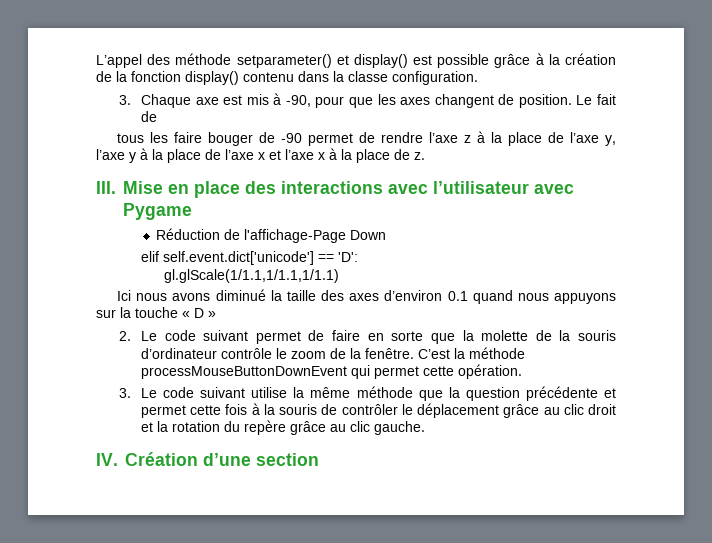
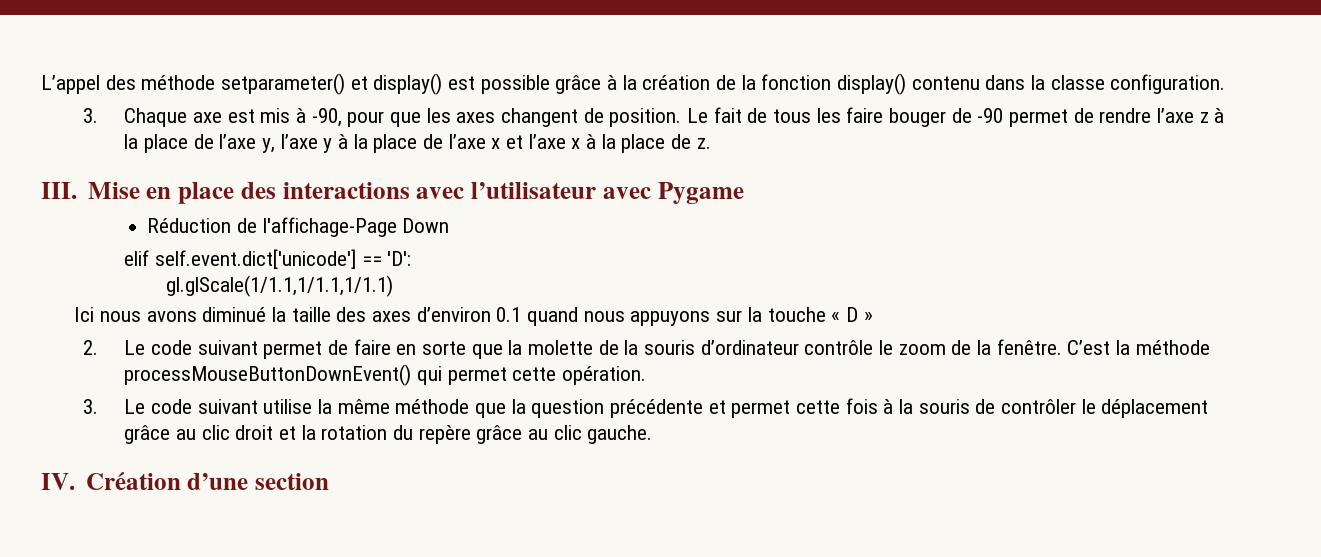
- Le fait de
- tous les faire bouger de -90 permet de rendre l’axe z à la place de l’axe y, l’axe y à la place de l’axe x et l’axe x à la place de z.
+ Le fait de tous les faire bouger de -90 permet de rendre l’axe z à la place de l’axe y, l’axe y à la place de l’axe x et l’axe x à la place de z.
- C’est la méthode processMouseButtonDownEvent qui permet cette opération.
+ C’est la méthode processMouseButtonDownEvent() qui permet cette opération.

